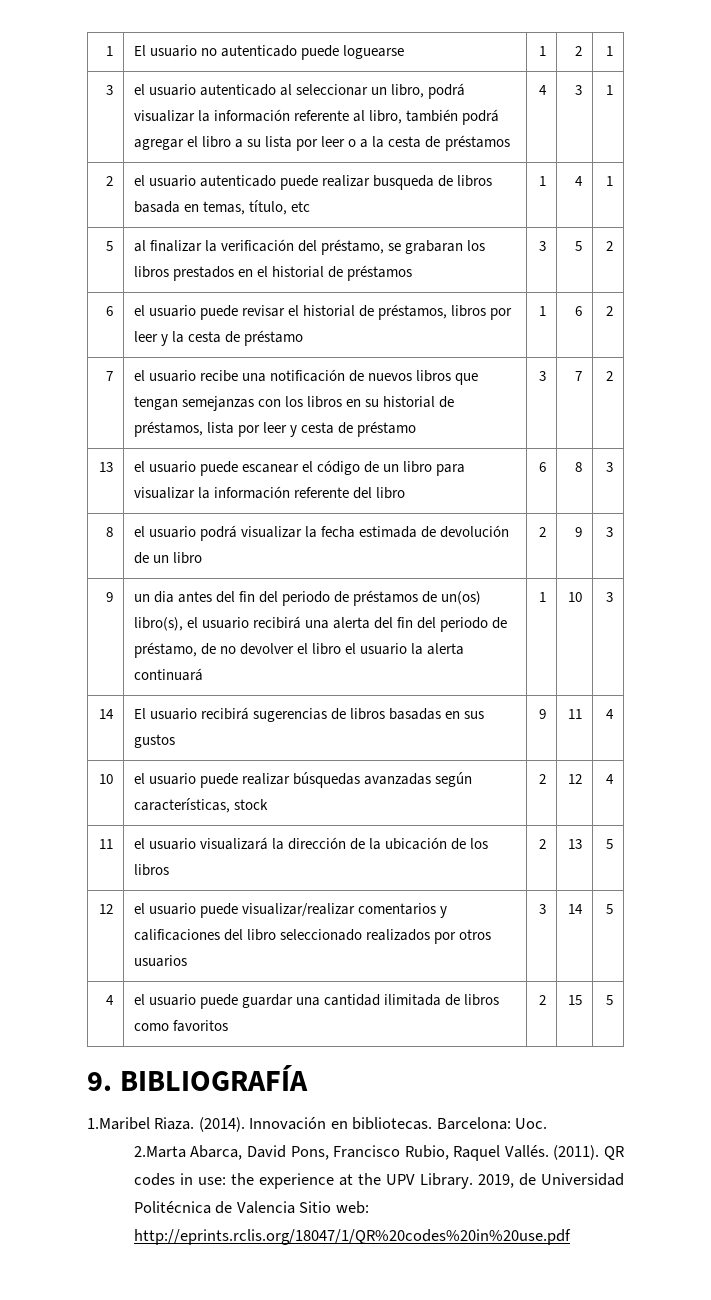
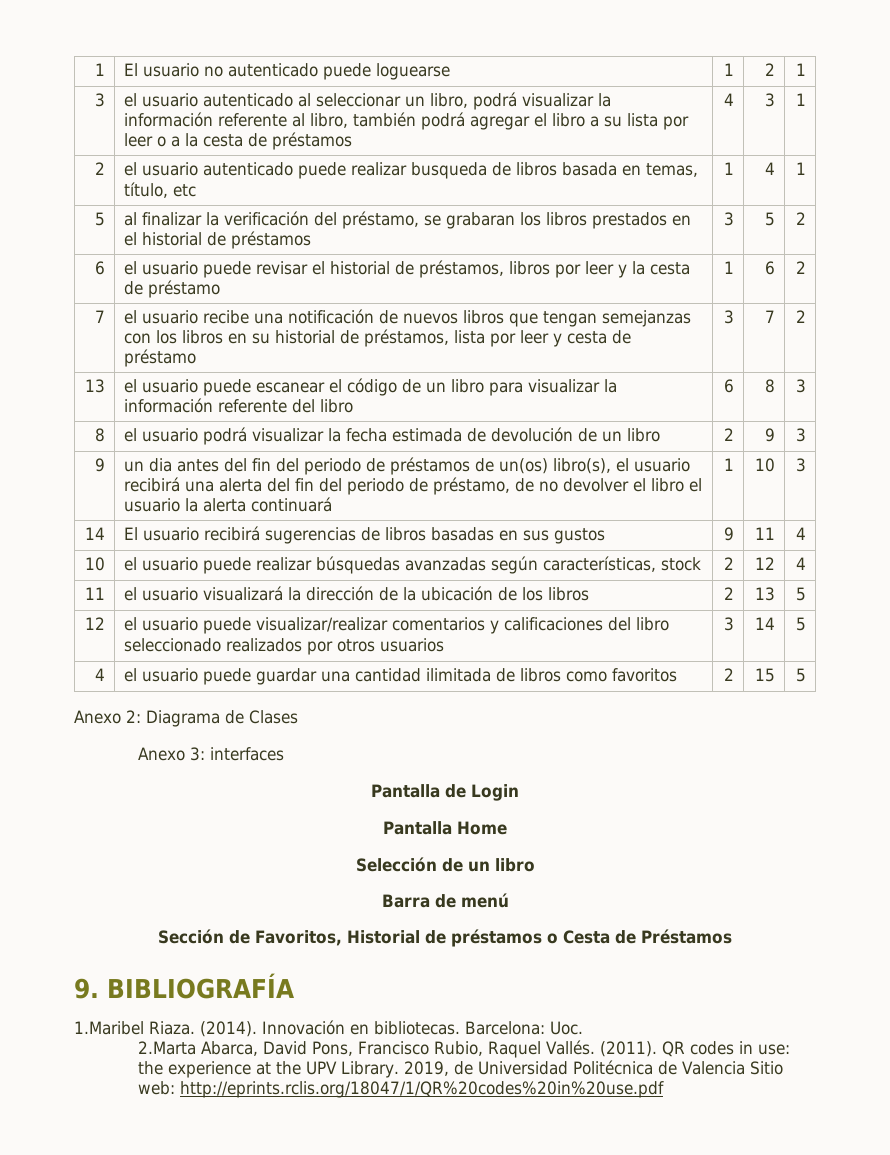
+ Anexo 2: Diagrama de Clases
+ Anexo 3: interfaces
+ Pantalla de Login
+ Pantalla Home
+ Selección de un libro
+ Barra de menú
+ Sección de Favoritos, Historial de préstamos o Cesta de Préstamos

